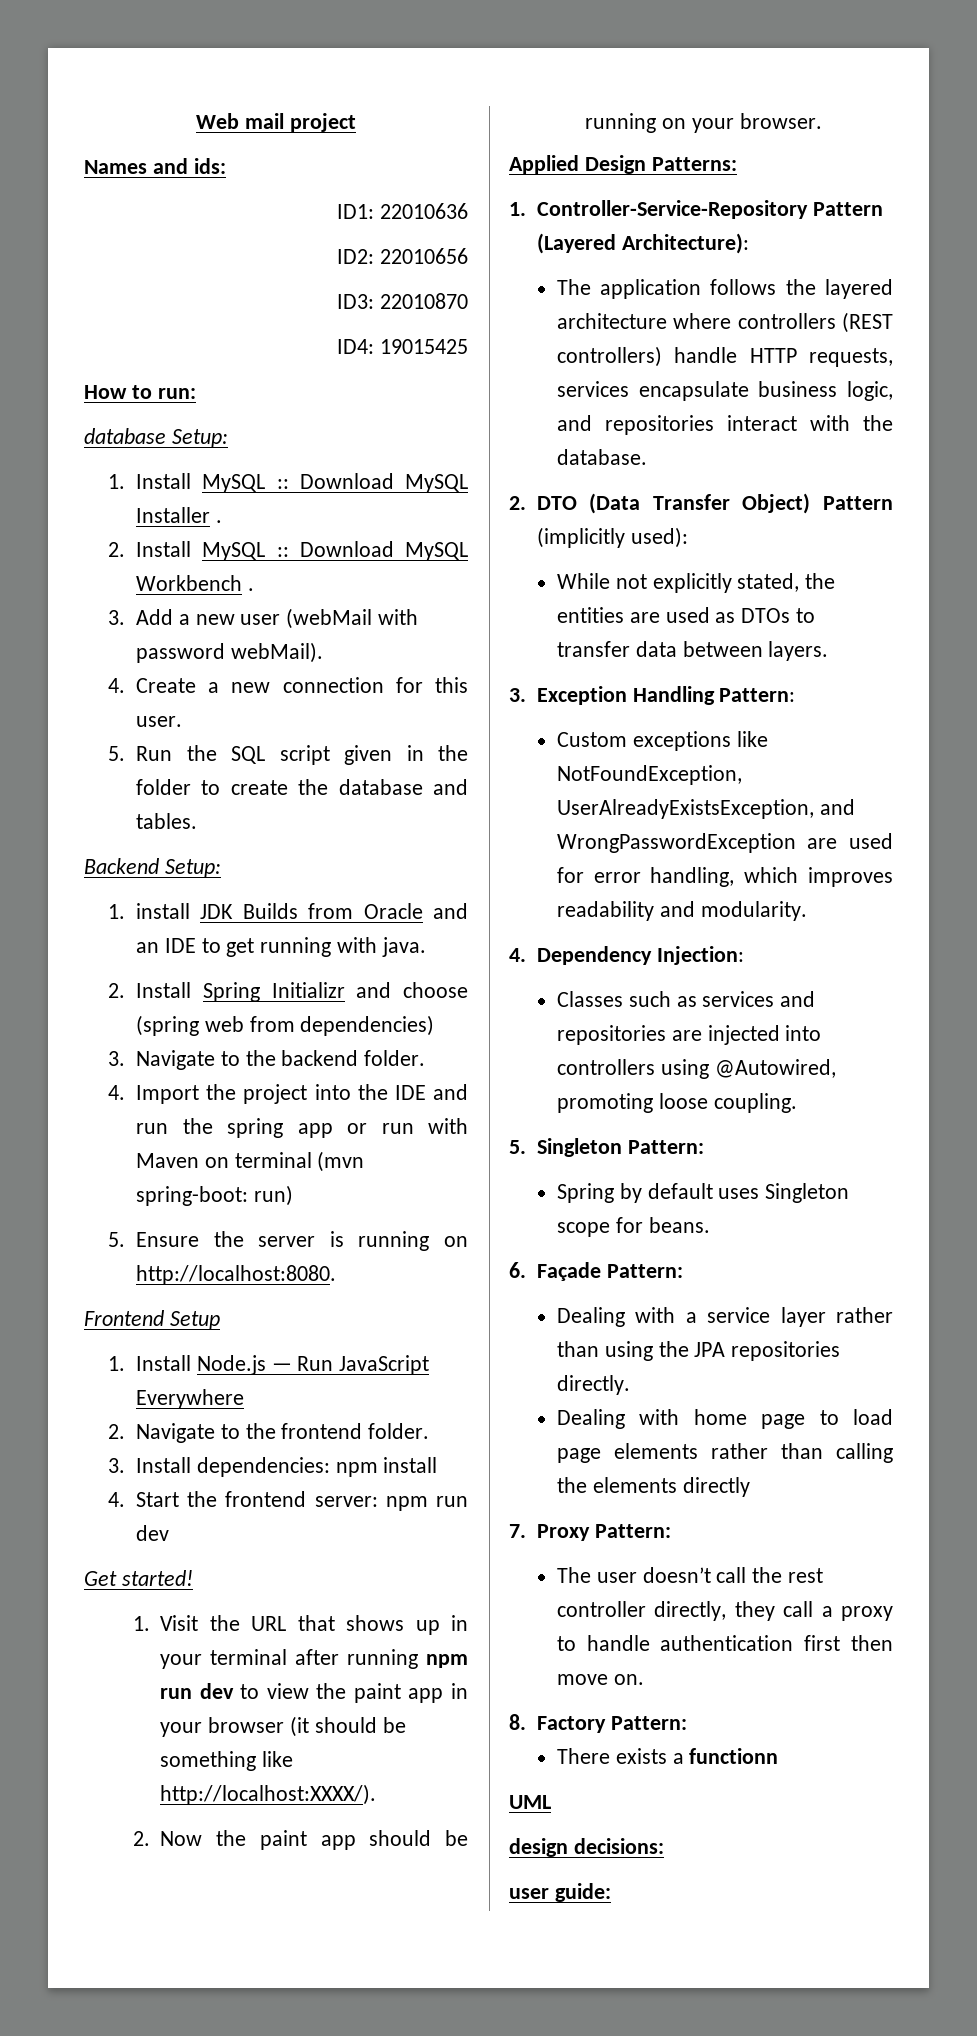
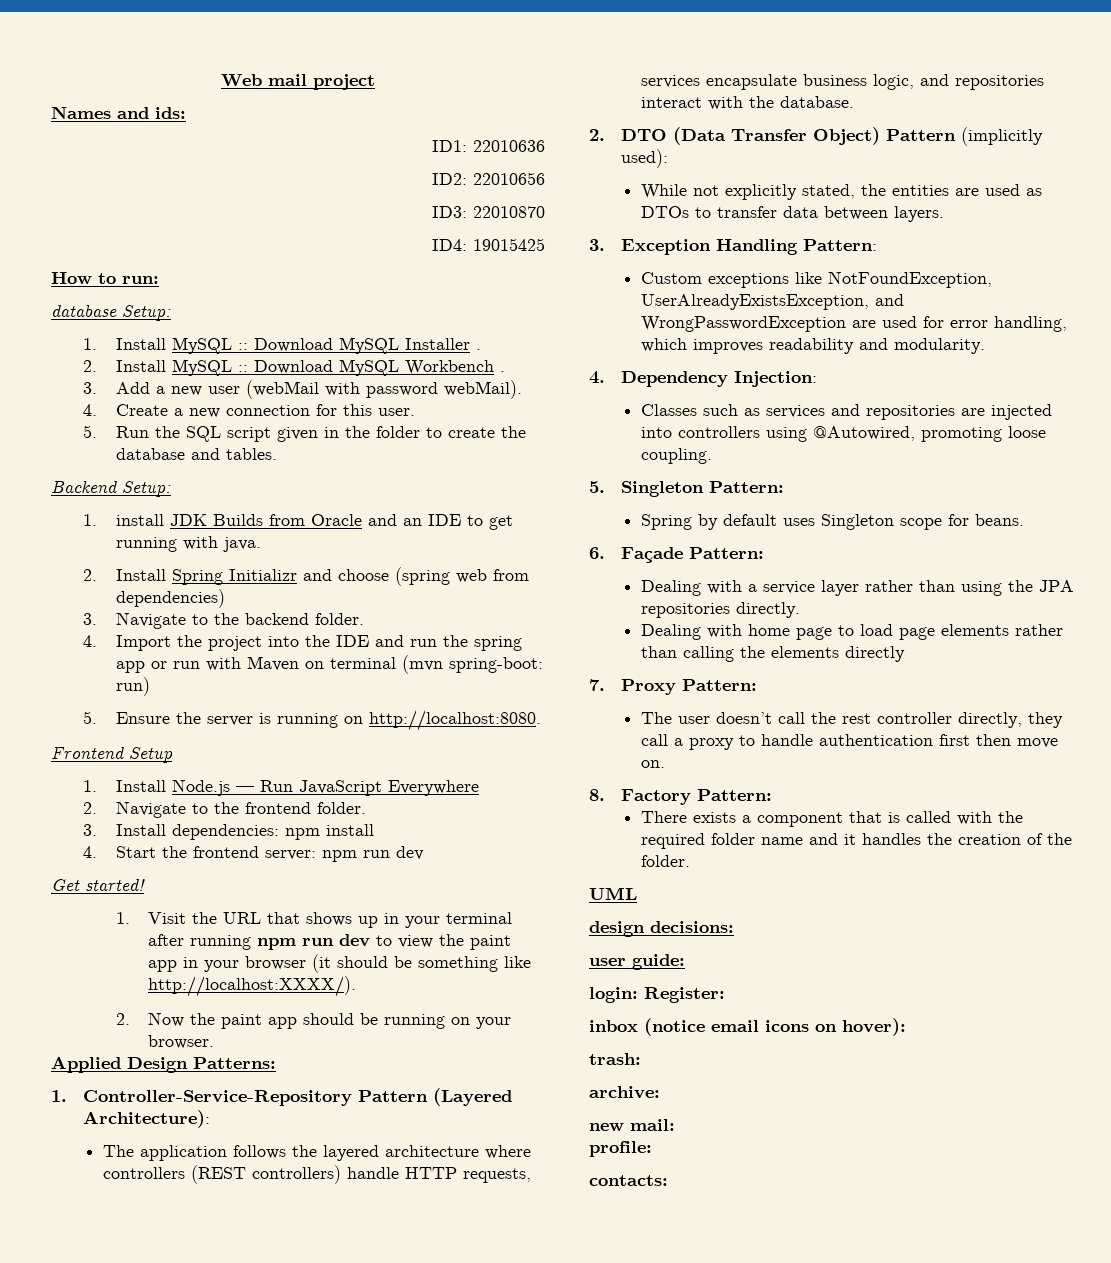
- There exists a functionn
+ There exists a component that is called with the required folder name and it handles the creation of the folder.
+ login: Register:
+ inbox (notice email icons on hover):
+ trash:
+ archive:
+ new mail:
+ profile:
+ contacts:

